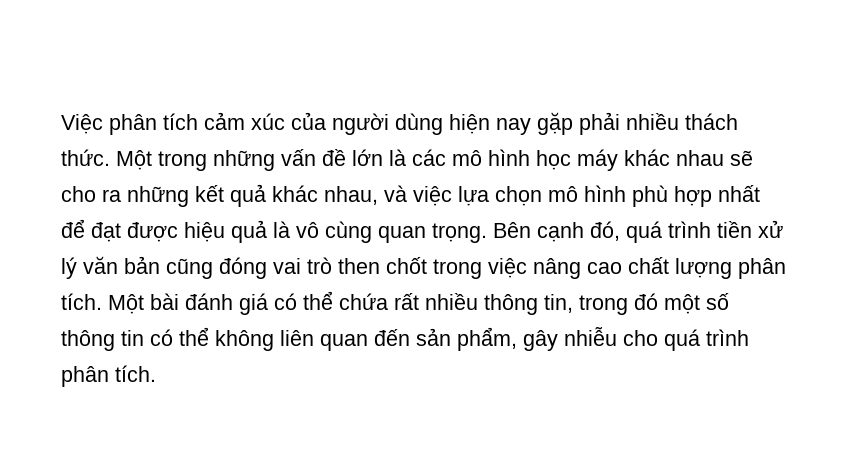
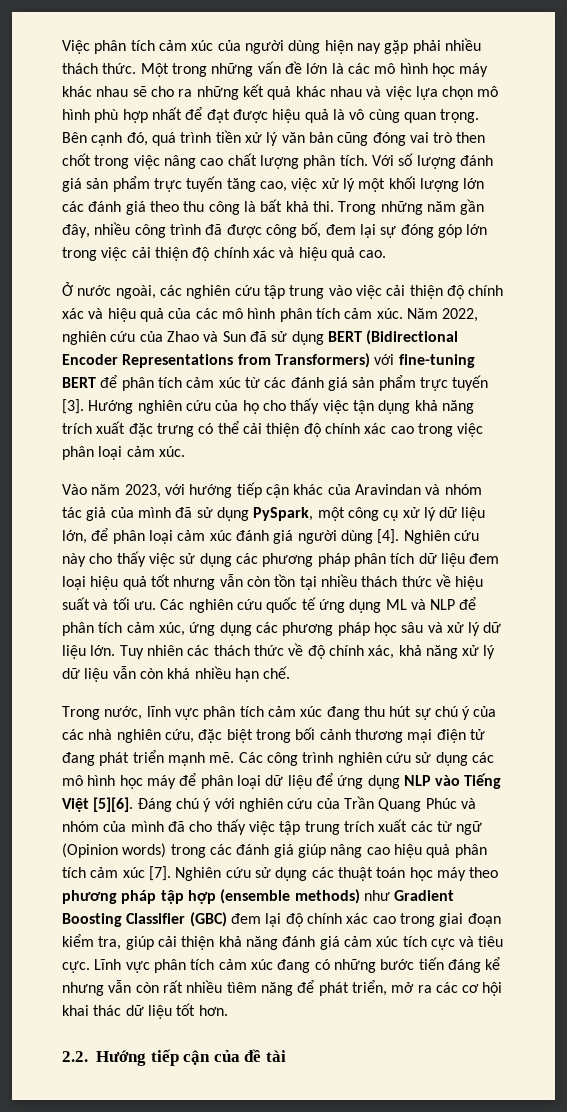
- Một trong những vấn đề lớn là các mô hình học máy khác nhau sẽ cho ra những kết quả khác nhau, và việc lựa chọn mô hình phù hợp nhất để đạt được hiệu quả là vô cùng quan trọng.
+ Một trong những vấn đề lớn là các mô hình học máy khác nhau sẽ cho ra những kết quả khác nhau và việc lựa chọn mô hình phù hợp nhất để đạt được hiệu quả là vô cùng quan trọng.
- Một bài đánh giá có thể chứa rất nhiều thông tin, trong đó một số thông tin có thể không liên quan đến sản phẩm, gây nhiễu cho quá trình phân tích.
+ Với số lượng đánh giá sản phẩm trực tuyến tăng cao, việc xử lý một khối lượng lớn các đánh giá theo thu công là bất khả thi. Trong những năm gần đây, nhiều công trình đã được công bố, đem lại sự đóng góp lớn trong việc cải thiện độ chính xác và hiệu quả cao.
+ Ở nước ngoài, các nghiên cứu tập trung vào việc cải thiện độ chính xác và hiệu quả của các mô hình phân tích cảm xúc. Năm 2022, nghiên cứu của Zhao và Sun đã sử dụng BERT (Bidirectional Encoder Representations from Transformers) với fine-tuning BERT để phân tích cảm xúc từ các đánh giá sản phẩm trực tuyến [3]. Hướng nghiên cứu của họ cho thấy việc tận dụng khả năng trích xuất đặc trưng có thể cải thiện độ chính xác cao trong việc phân loại cảm xúc.
+ Vào năm 2023, với hướng tiếp cận khác của Aravindan và nhóm tác giả của mình đã sử dụng PySpark, một công cụ xử lý dữ liệu lớn, để phân loại cảm xúc đánh giá người dùng [4]. Nghiên cứu này cho thấy việc sử dụng các phương pháp phân tích dữ liệu đem loại hiệu quả tốt nhưng vẫn còn tồn tại nhiều thách thức về hiệu suất và tối ưu. Các nghiên cứu quốc tế ứng dụng ML và NLP để phân tích cảm xúc, ứng dụng các phương pháp học sâu và xử lý dữ liệu lớn. Tuy nhiên các thách thức về độ chính xác, khả năng xử lý dữ liệu vẫn còn khá nhiều hạn chế.
+ Trong nước, lĩnh vực phân tích cảm xúc đang thu hút sự chú ý của các nhà nghiên cứu, đặc biệt trong bối cảnh thương mại điện tử đang phát triển mạnh mẽ. Các công trình nghiên cứu sử dụng các mô hình học máy để phân loại dữ liệu để ứng dụng NLP vào Tiếng Việt [5][6]. Đáng chú ý với nghiên cứu của Trần Quang Phúc và nhóm của mình đã cho thấy việc tập trung trích xuất các từ ngữ (Opinion words) trong các đánh giá giúp nâng cao hiệu quả phân tích cảm xúc [7]. Nghiên cứu sử dụng các thuật toán học máy theo phương pháp tập hợp (ensemble methods) như Gradient Boosting Classifier (GBC) đem lại độ chính xác cao trong giai đoạn kiểm tra, giúp cải thiện khả năng đánh giá cảm xúc tích cực và tiêu cực. Lĩnh vực phân tích cảm xúc đang có những bước tiến đáng kể nhưng vẫn còn rất nhiều tìêm năng để phát triển, mở ra các cơ hội khai thác dữ liệu tốt hơn.
+ 2.2. Hướng tiếp cận của đề tài

